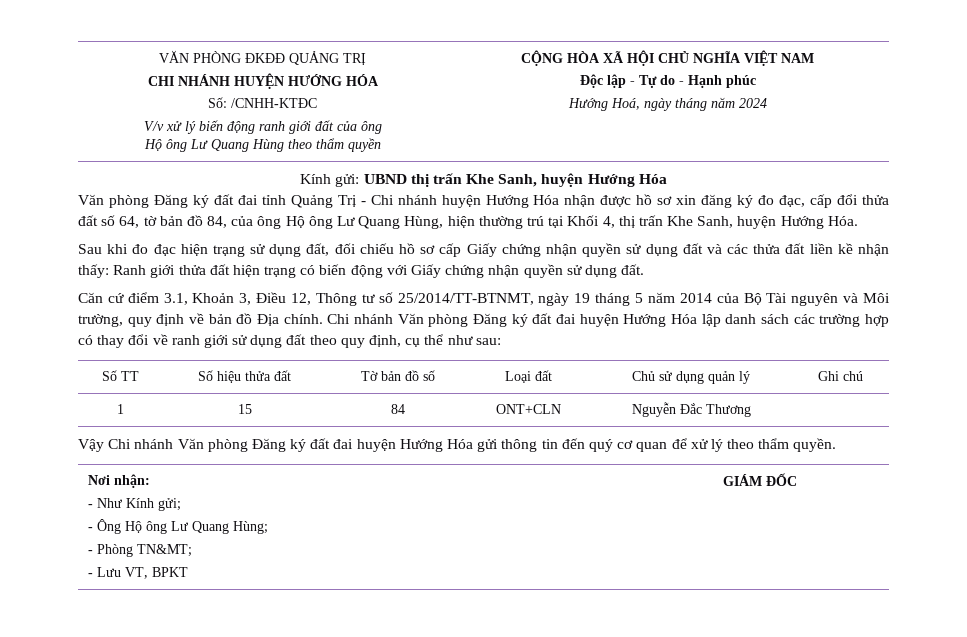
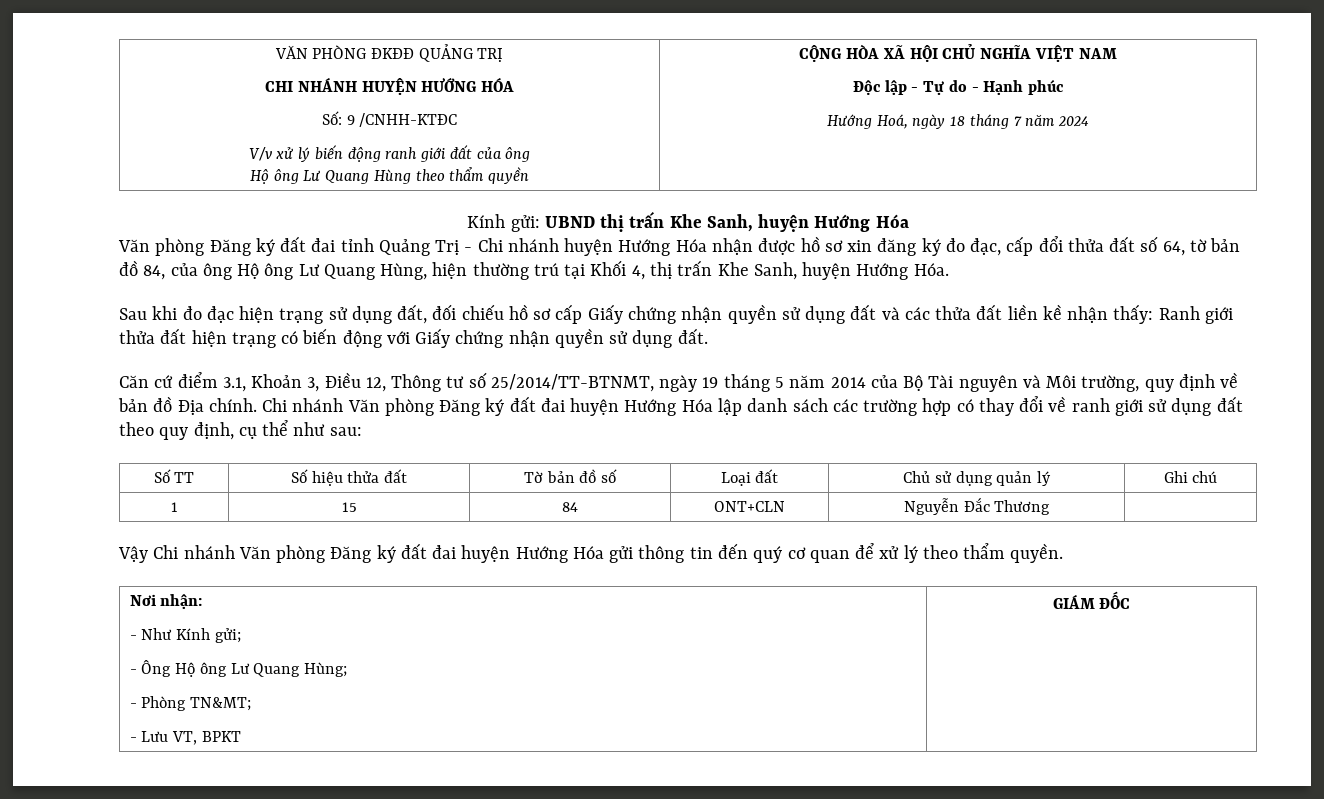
- Số: /CNHH-KTĐC
+ Số: 9 /CNHH-KTĐC
- Hướng Hoá, ngày tháng năm 2024
+ Hướng Hoá, ngày 18 tháng 7 năm 2024

